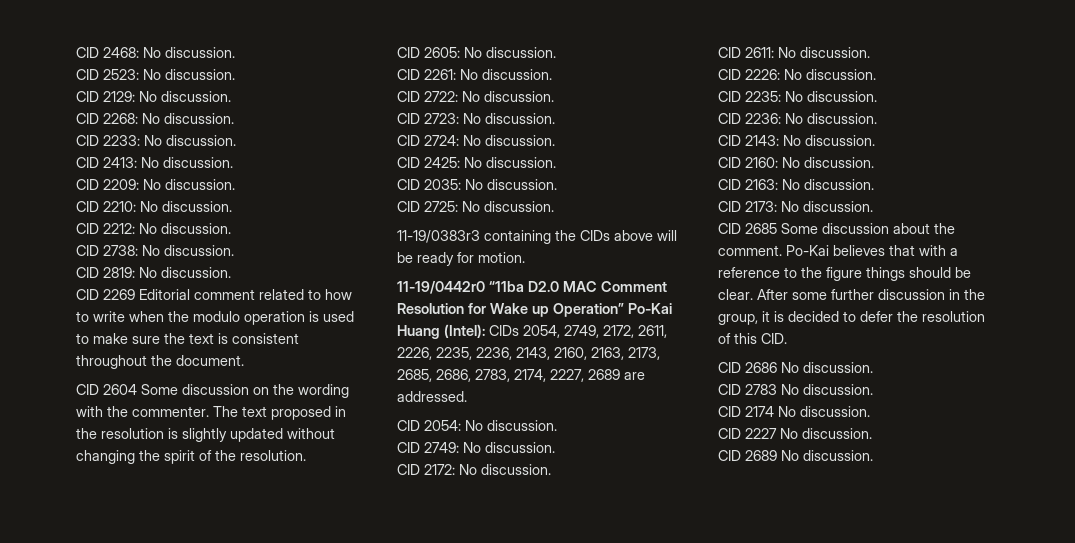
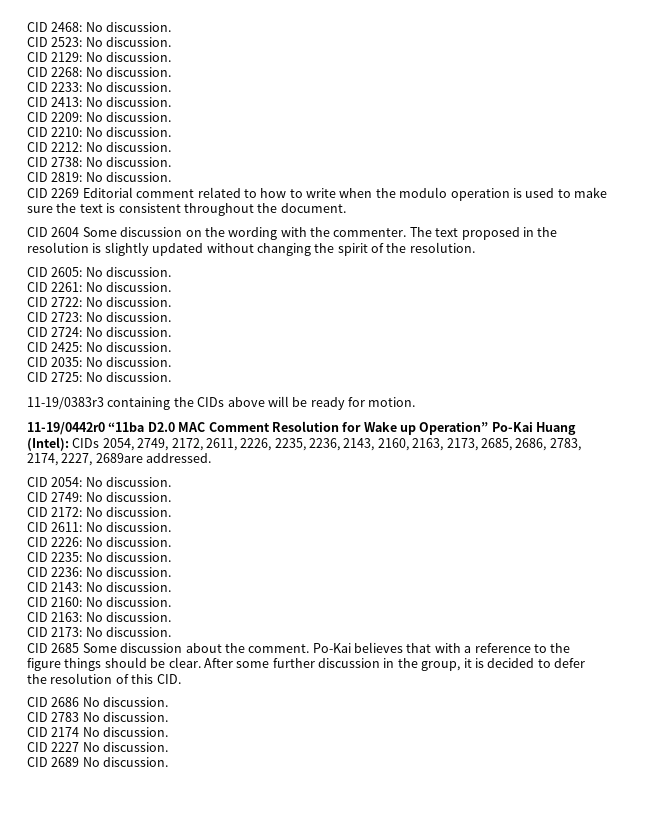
- 11-19/0442r0 “11ba D2.0 MAC Comment Resolution for Wake up Operation” Po-Kai Huang (Intel): CIDs 2054, 2749, 2172, 2611, 2226, 2235, 2236, 2143, 2160, 2163, 2173, 2685, 2686, 2783, 2174, 2227, 2689 are addressed.
+ 11-19/0442r0 “11ba D2.0 MAC Comment Resolution for Wake up Operation” Po-Kai Huang (Intel): CIDs 2054, 2749, 2172, 2611, 2226, 2235, 2236, 2143, 2160, 2163, 2173, 2685, 2686, 2783, 2174, 2227, 2689are addressed.

